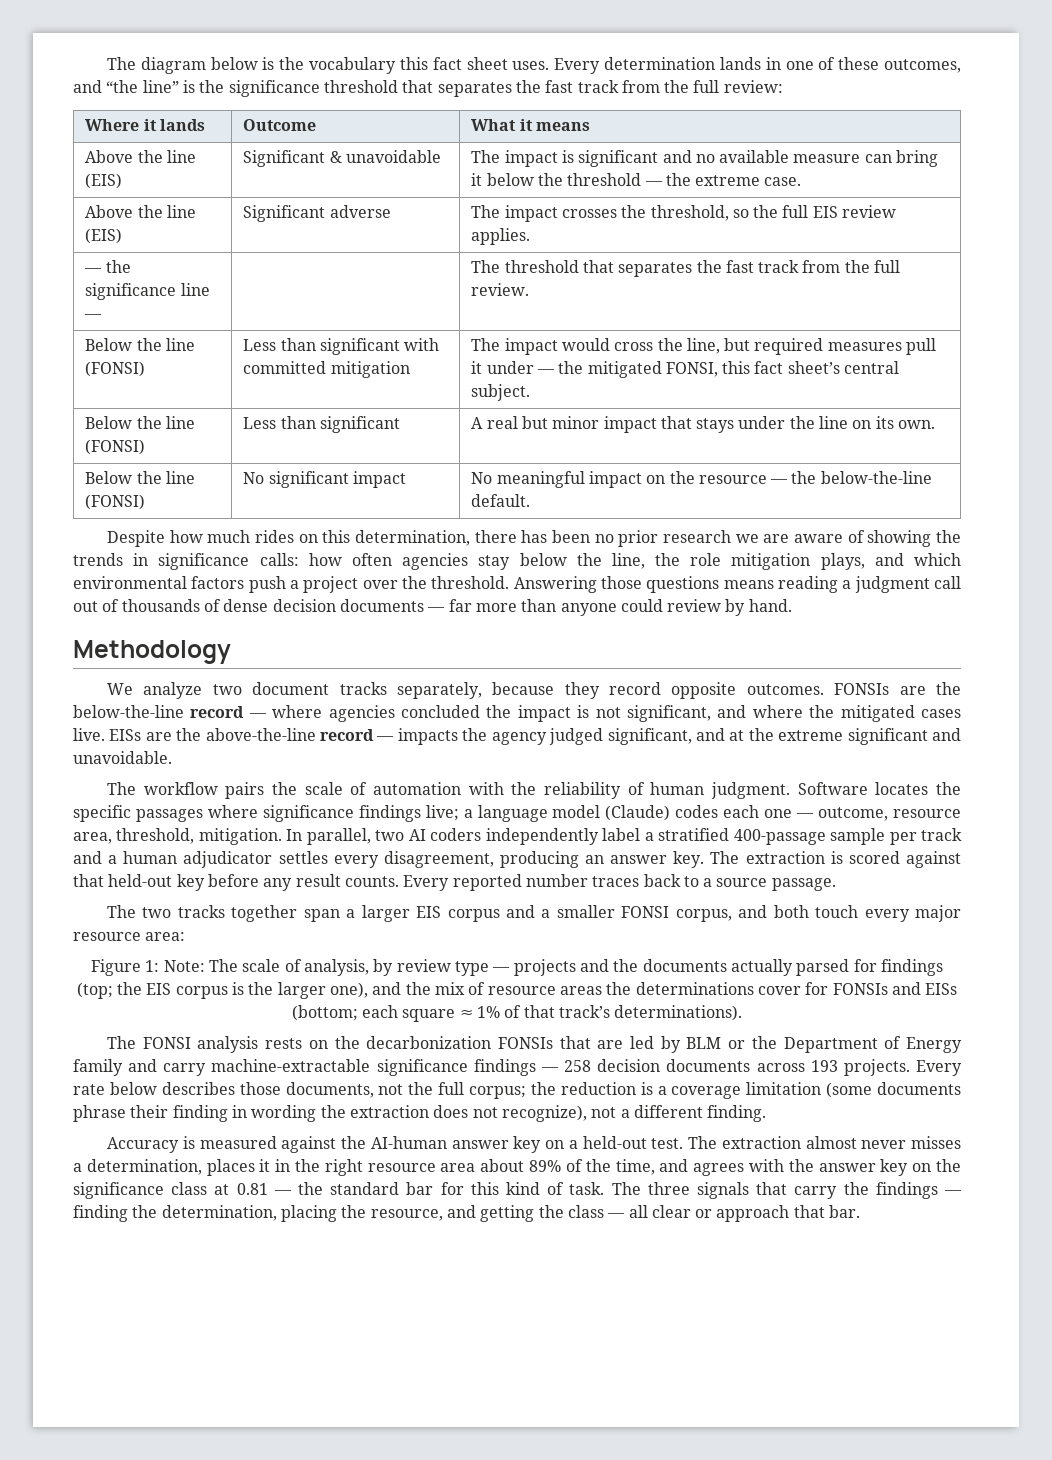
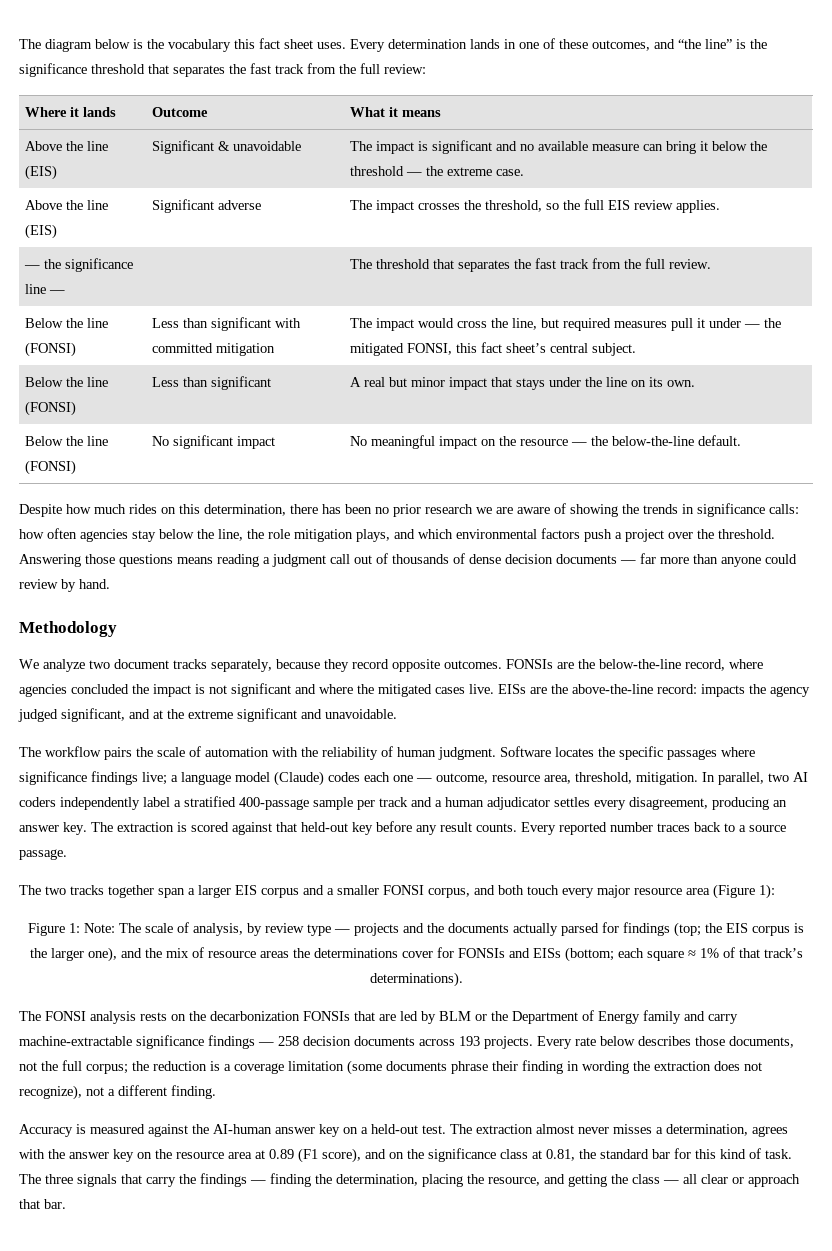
- FONSIs are the below-the-line record — where agencies concluded the impact is not significant, and where the mitigated cases live.
+ FONSIs are the below-the-line record, where agencies concluded the impact is not significant and where the mitigated cases live.
- EISs are the above-the-line record — impacts the agency judged significant, and at the extreme significant and unavoidable.
+ EISs are the above-the-line record: impacts the agency judged significant, and at the extreme significant and unavoidable.
- The two tracks together span a larger EIS corpus and a smaller FONSI corpus, and both touch every major resource area:
+ The two tracks together span a larger EIS corpus and a smaller FONSI corpus, and both touch every major resource area (Figure 1):
- The extraction almost never misses a determination, places it in the right resource area about 89% of the time, and agrees with the answer key on the significance class at 0.81 — the standard bar for this kind of task.
+ The extraction almost never misses a determination, agrees with the answer key on the resource area at 0.89 (F1 score), and on the significance class at 0.81, the standard bar for this kind of task.

